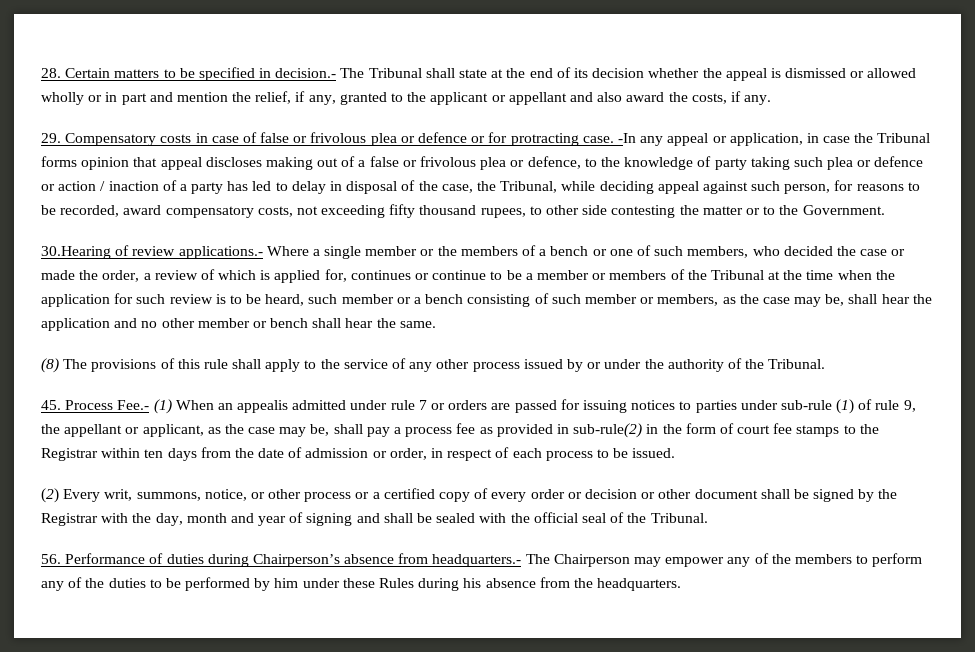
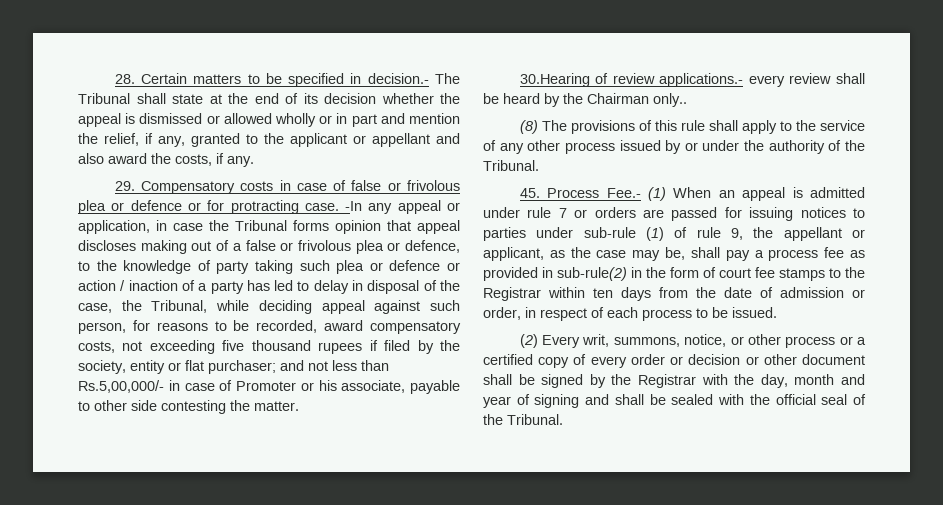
- -In any appeal or application, in case the Tribunal forms opinion that appeal discloses making out of a false or frivolous plea or defence, to the knowledge of party taking such plea or defence or action / inaction of a party has led to delay in disposal of the case, the Tribunal, while deciding appeal against such person, for reasons to be recorded, award compensatory costs, not exceeding fifty thousand rupees, to other side contesting the matter or to the Government.
+ -In any appeal or application, in case the Tribunal forms opinion that appeal discloses making out of a false or frivolous plea or defence, to the knowledge of party taking such plea or defence or action / inaction of a party has led to delay in disposal of the case, the Tribunal, while deciding appeal against such person, for reasons to be recorded, award compensatory costs, not exceeding five thousand rupees if filed by the society, entity or flat purchaser; and not less than Rs.5,00,000/- in case of Promoter or his associate, payable to other side contesting the matter.
- 30.Hearing of review applications.- Where a single member or the members of a bench or one of such members, who decided the case or made the order, a review of which is applied for, continues or continue to be a member or members of the Tribunal at the time when the application for such review is to be heard, such member or a bench consisting of such member or members, as the case may be, shall hear the application and no other member or bench shall hear the same.
+ 30.Hearing of review applications.- every review shall be heard by the Chairman only..
- 45. Process Fee.- (1) When an appealis admitted under rule 7 or orders are passed for issuing notices to parties under sub-rule (1) of rule 9, the appellant or applicant, as the case may be, shall pay a process fee as provided in sub-rule(2) in the form of court fee stamps to the Registrar within ten days from the date of admission or order, in respect of each process to be issued.
+ 45. Process Fee.- (1) When an appeal is admitted under rule 7 or orders are passed for issuing notices to parties under sub-rule (1) of rule 9, the appellant or applicant, as the case may be, shall pay a process fee as provided in sub-rule(2) in the form of court fee stamps to the Registrar within ten days from the date of admission or order, in respect of each process to be issued.
- 56. Performance of duties during Chairperson’s absence from headquarters.- The Chairperson may empower any of the members to perform any of the duties to be performed by him under these Rules during his absence from the headquarters.

